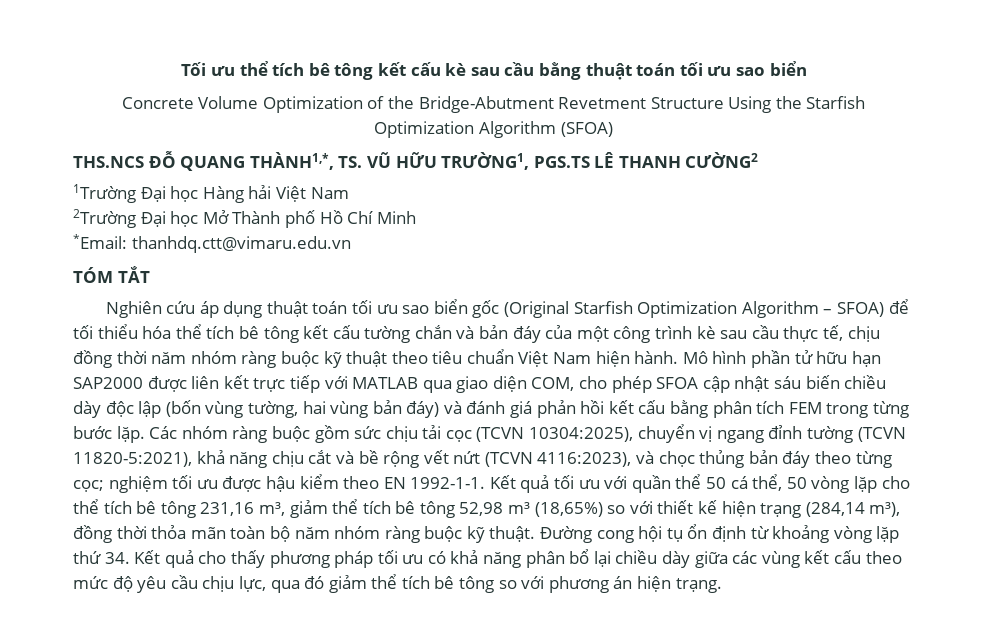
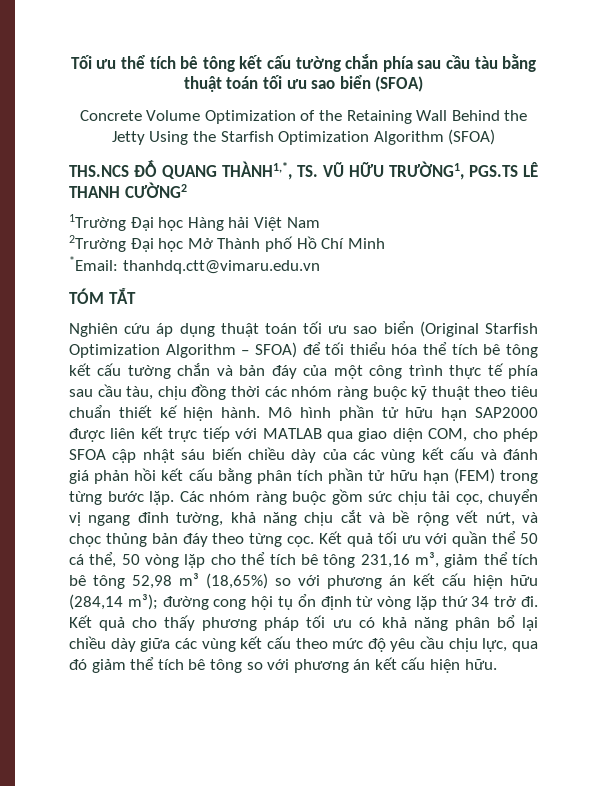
- Tối ưu thể tích bê tông kết cấu kè sau cầu bằng thuật toán tối ưu sao biển
+ Tối ưu thể tích bê tông kết cấu tường chắn phía sau cầu tàu bằng thuật toán tối ưu sao biển (SFOA)
- Concrete Volume Optimization of the Bridge-Abutment Revetment Structure Using the Starfish Optimization Algorithm (SFOA)
+ Concrete Volume Optimization of the Retaining Wall Behind the Jetty Using the Starfish Optimization Algorithm (SFOA)
- Nghiên cứu áp dụng thuật toán tối ưu sao biển gốc (Original Starfish Optimization Algorithm – SFOA) để tối thiểu hóa thể tích bê tông kết cấu tường chắn và bản đáy của một công trình kè sau cầu thực tế, chịu đồng thời năm nhóm ràng buộc kỹ thuật theo tiêu chuẩn Việt Nam hiện hành.
+ Nghiên cứu áp dụng thuật toán tối ưu sao biển (Original Starfish Optimization Algorithm – SFOA) để tối thiểu hóa thể tích bê tông kết cấu tường chắn và bản đáy của một công trình thực tế phía sau cầu tàu, chịu đồng thời các nhóm ràng buộc kỹ thuật theo tiêu chuẩn thiết kế hiện hành.
- Mô hình phần tử hữu hạn SAP2000 được liên kết trực tiếp với MATLAB qua giao diện COM, cho phép SFOA cập nhật sáu biến chiều dày độc lập (bốn vùng tường, hai vùng bản đáy) và đánh giá phản hồi kết cấu bằng phân tích FEM trong từng bước lặp.
+ Mô hình phần tử hữu hạn SAP2000 được liên kết trực tiếp với MATLAB qua giao diện COM, cho phép SFOA cập nhật sáu biến chiều dày của các vùng kết cấu và đánh giá phản hồi kết cấu bằng phân tích phần tử hữu hạn (FEM) trong từng bước lặp.
- Các nhóm ràng buộc gồm sức chịu tải cọc (TCVN 10304:2025), chuyển vị ngang đỉnh tường (TCVN 11820-5:2021), khả năng chịu cắt và bề rộng vết nứt (TCVN 4116:2023), và chọc thủng bản đáy theo từng cọc; nghiệm tối ưu được hậu kiểm theo EN 1992-1-1.
+ Các nhóm ràng buộc gồm sức chịu tải cọc, chuyển vị ngang đỉnh tường, khả năng chịu cắt và bề rộng vết nứt, và chọc thủng bản đáy theo từng cọc.
- Kết quả tối ưu với quần thể 50 cá thể, 50 vòng lặp cho thể tích bê tông 231,16 m³, giảm thể tích bê tông 52,98 m³ (18,65%) so với thiết kế hiện trạng (284,14 m³), đồng thời thỏa mãn toàn bộ năm nhóm ràng buộc kỹ thuật. Đường cong hội tụ ổn định từ khoảng vòng lặp thứ 34. Kết quả cho thấy phương pháp tối ưu có khả năng phân bổ lại chiều dày giữa các vùng kết cấu theo mức độ yêu cầu chịu lực, qua đó giảm thể tích bê tông so với phương án hiện trạng.
+ Kết quả tối ưu với quần thể 50 cá thể, 50 vòng lặp cho thể tích bê tông 231,16 m³, giảm thể tích bê tông 52,98 m³ (18,65%) so với phương án kết cấu hiện hữu (284,14 m³); đường cong hội tụ ổn định từ vòng lặp thứ 34 trở đi. Kết quả cho thấy phương pháp tối ưu có khả năng phân bổ lại chiều dày giữa các vùng kết cấu theo mức độ yêu cầu chịu lực, qua đó giảm thể tích bê tông so với phương án kết cấu hiện hữu.

